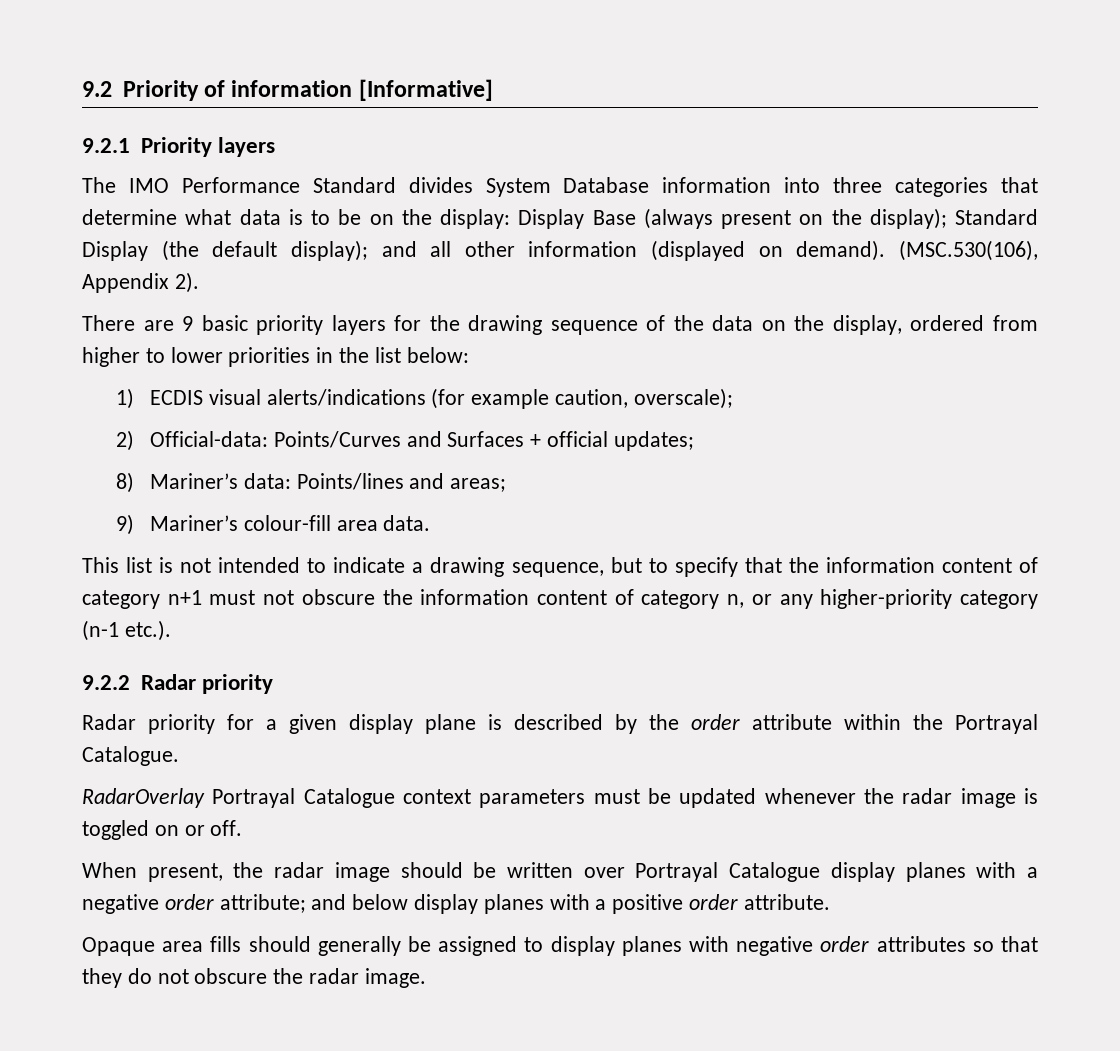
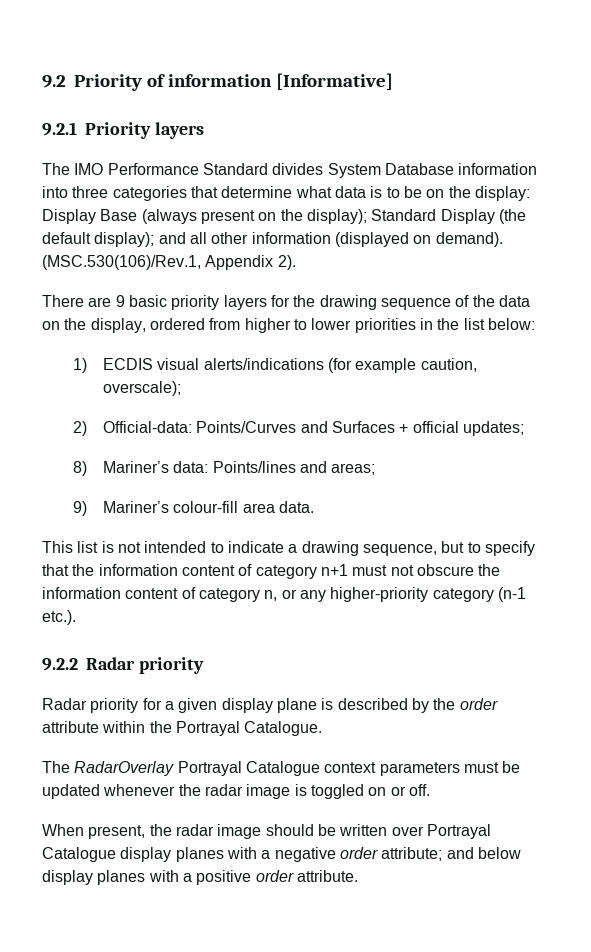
- (MSC.530(106), Appendix 2).
+ (MSC.530(106)/Rev.1, Appendix 2).
- RadarOverlay Portrayal Catalogue context parameters must be updated whenever the radar image is toggled on or off.
+ The RadarOverlay Portrayal Catalogue context parameters must be updated whenever the radar image is toggled on or off.
- Opaque area fills should generally be assigned to display planes with negative order attributes so that they do not obscure the radar image.

